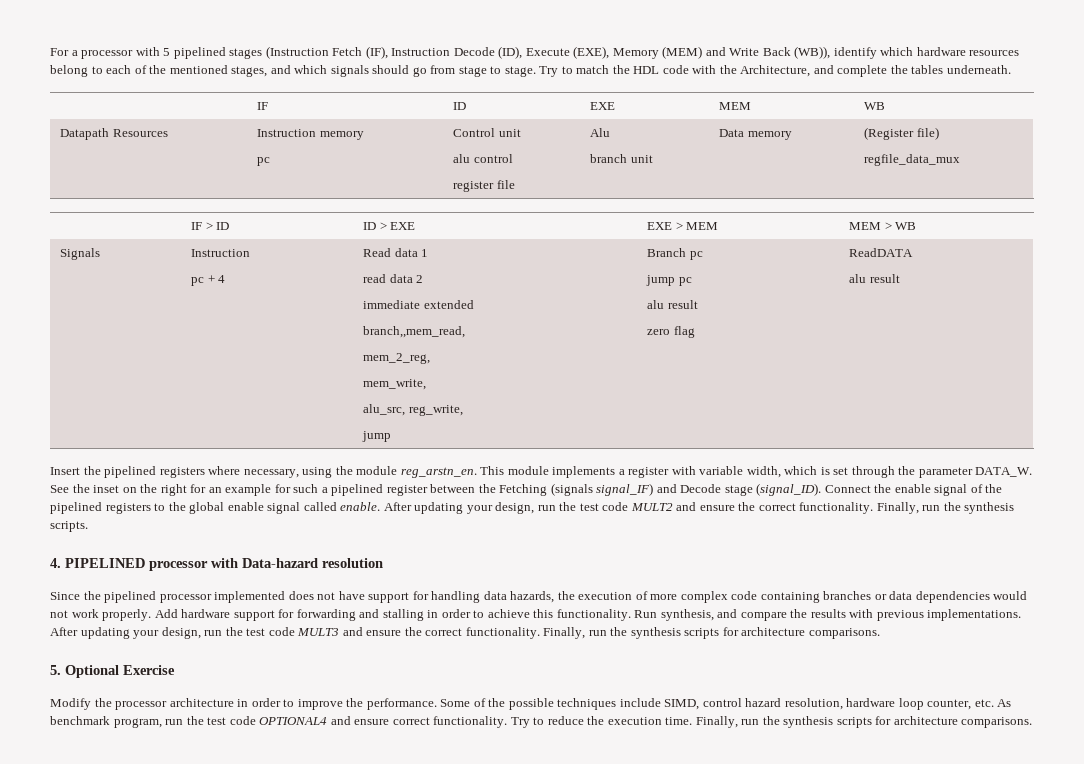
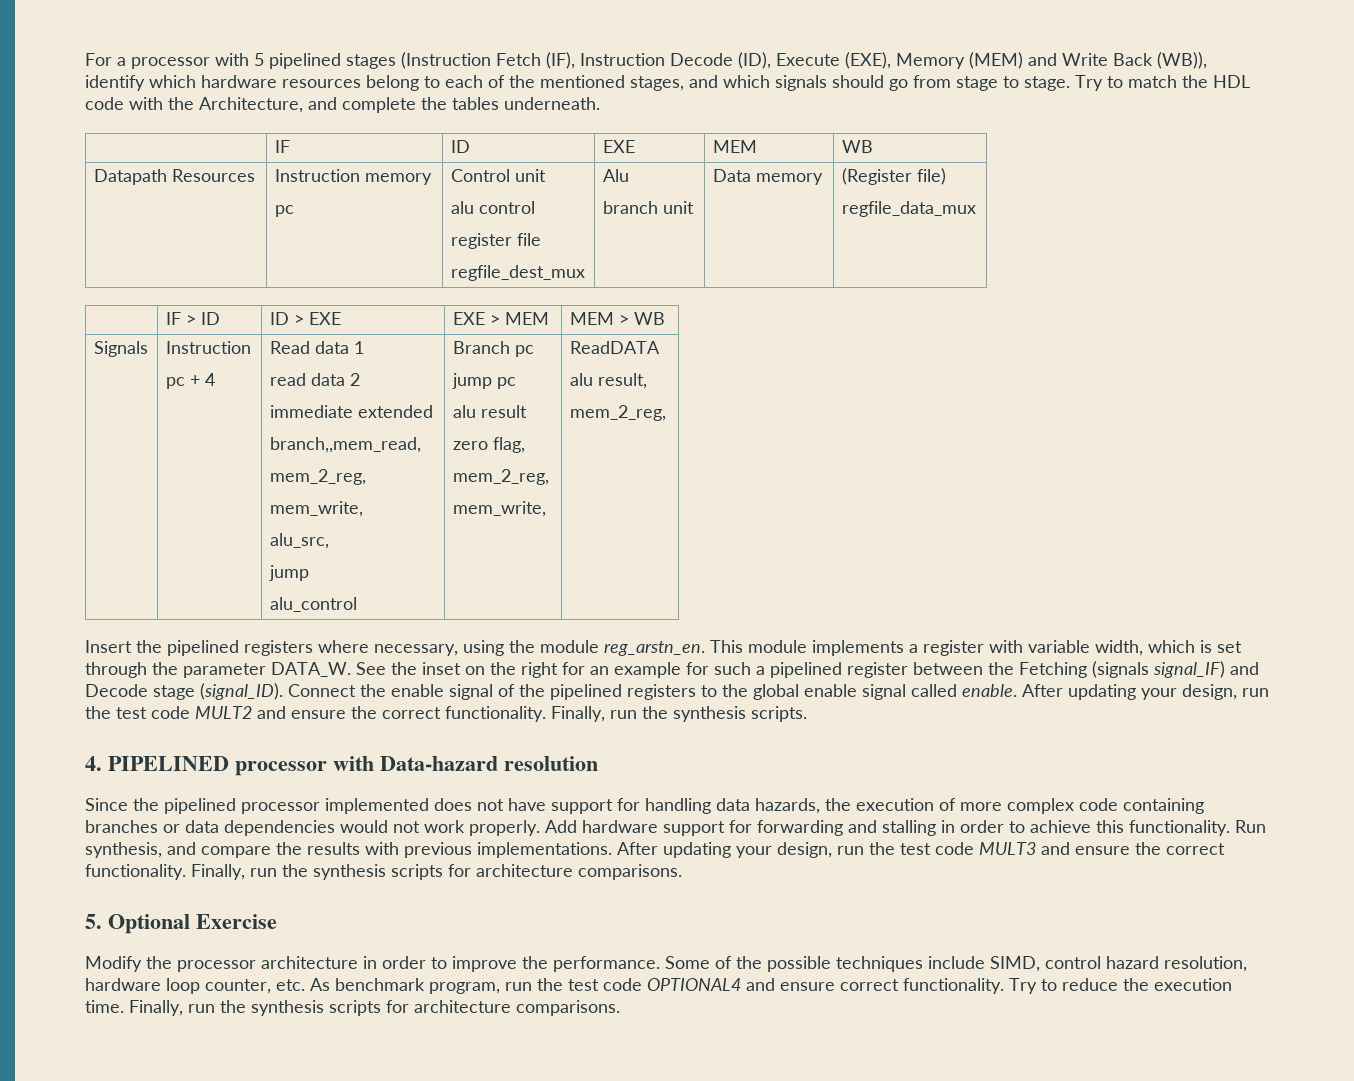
  Datapath Resources | Instruction memory
  pc | Control unit
  alu control
- register file | Alu
+ register file
+ regfile_dest_mux | Alu
  Signals | Instruction
  pc + 4 | Read data 1
  read data 2
  immediate extended
  branch,,mem_read,
  mem_2_reg,
  mem_write,
- alu_src, reg_write,
- jump | Branch pc
+ alu_src,
+ jump
+ alu_control | Branch pc
  jump pc
  alu result
- zero flag | ReadDATA
- alu result
+ zero flag,
+ mem_2_reg,
+ mem_write, | ReadDATA
+ alu result,
+ mem_2_reg,

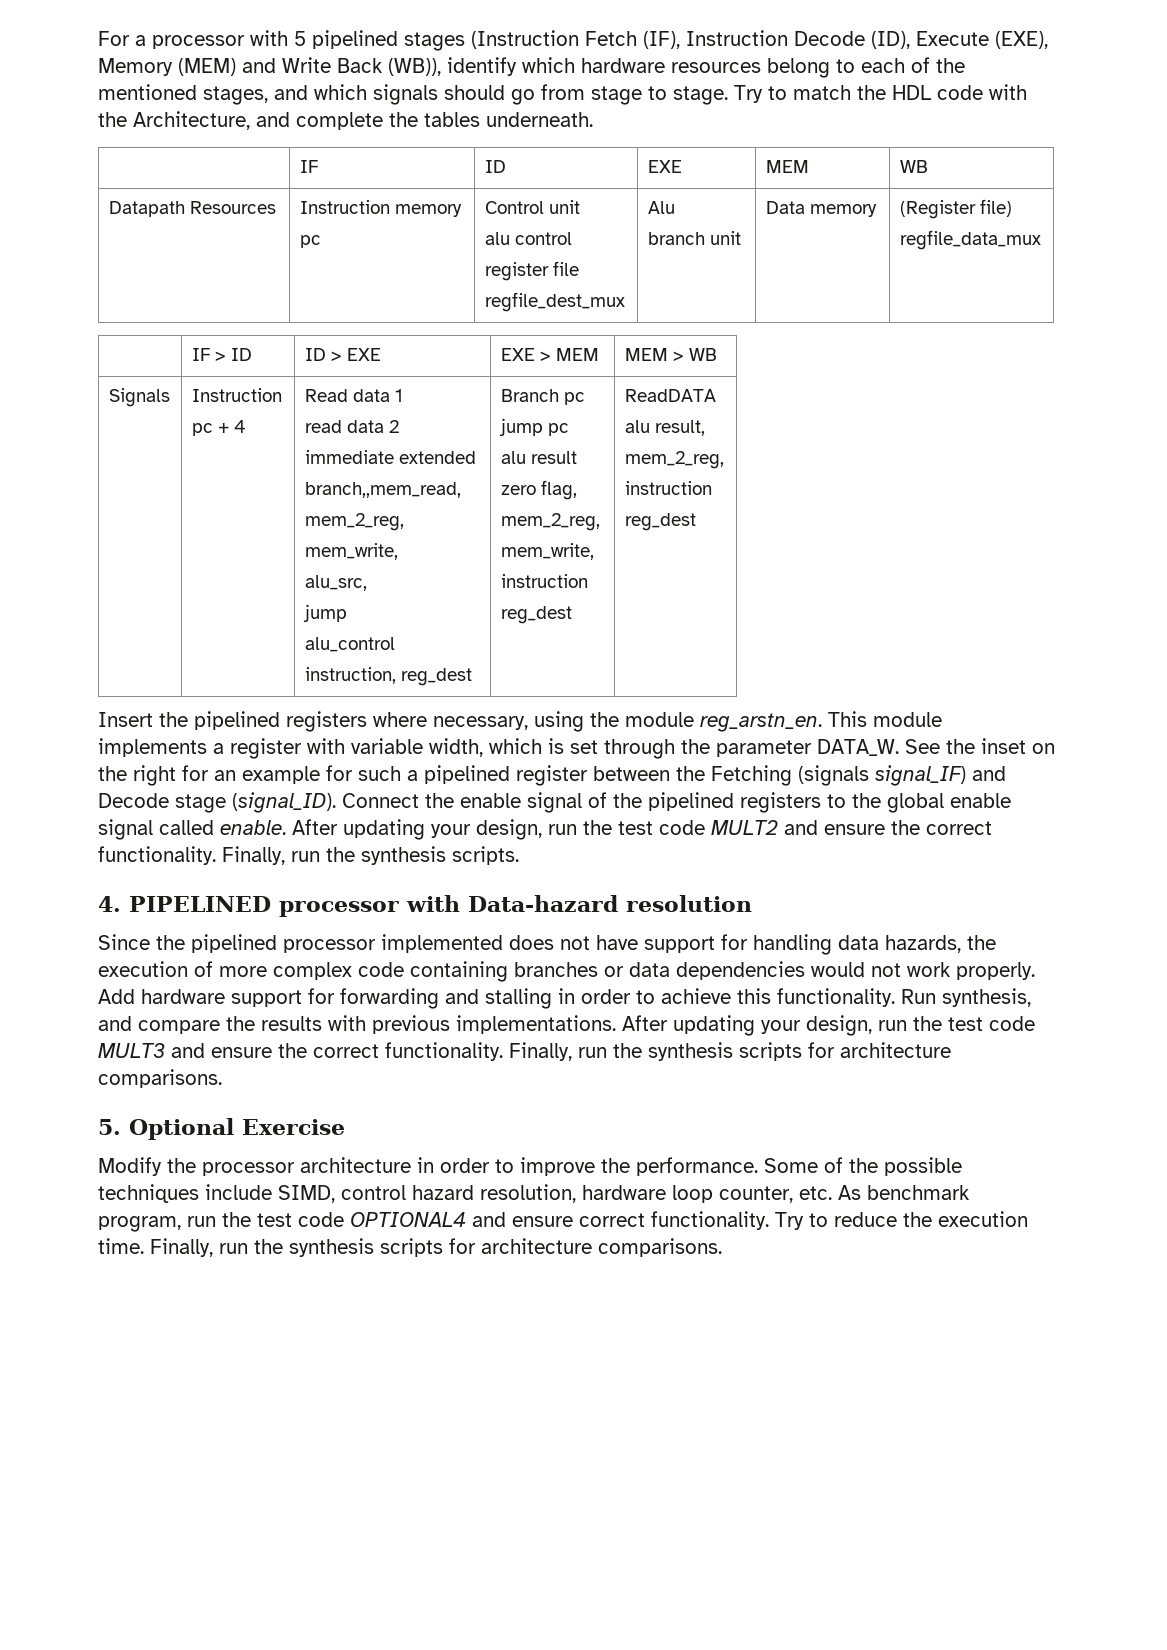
  Signals | Instruction
  pc + 4 | Read data 1
  read data 2
  immediate extended
  branch,,mem_read,
  mem_2_reg,
  mem_write,
  alu_src,
  jump
- alu_control | Branch pc
+ alu_control
+ instruction, reg_dest | Branch pc
  jump pc
  alu result
  zero flag,
  mem_2_reg,
- mem_write, | ReadDATA
+ mem_write,
+ instruction
+ reg_dest | ReadDATA
  alu result,
  mem_2_reg,
+ instruction
+ reg_dest

